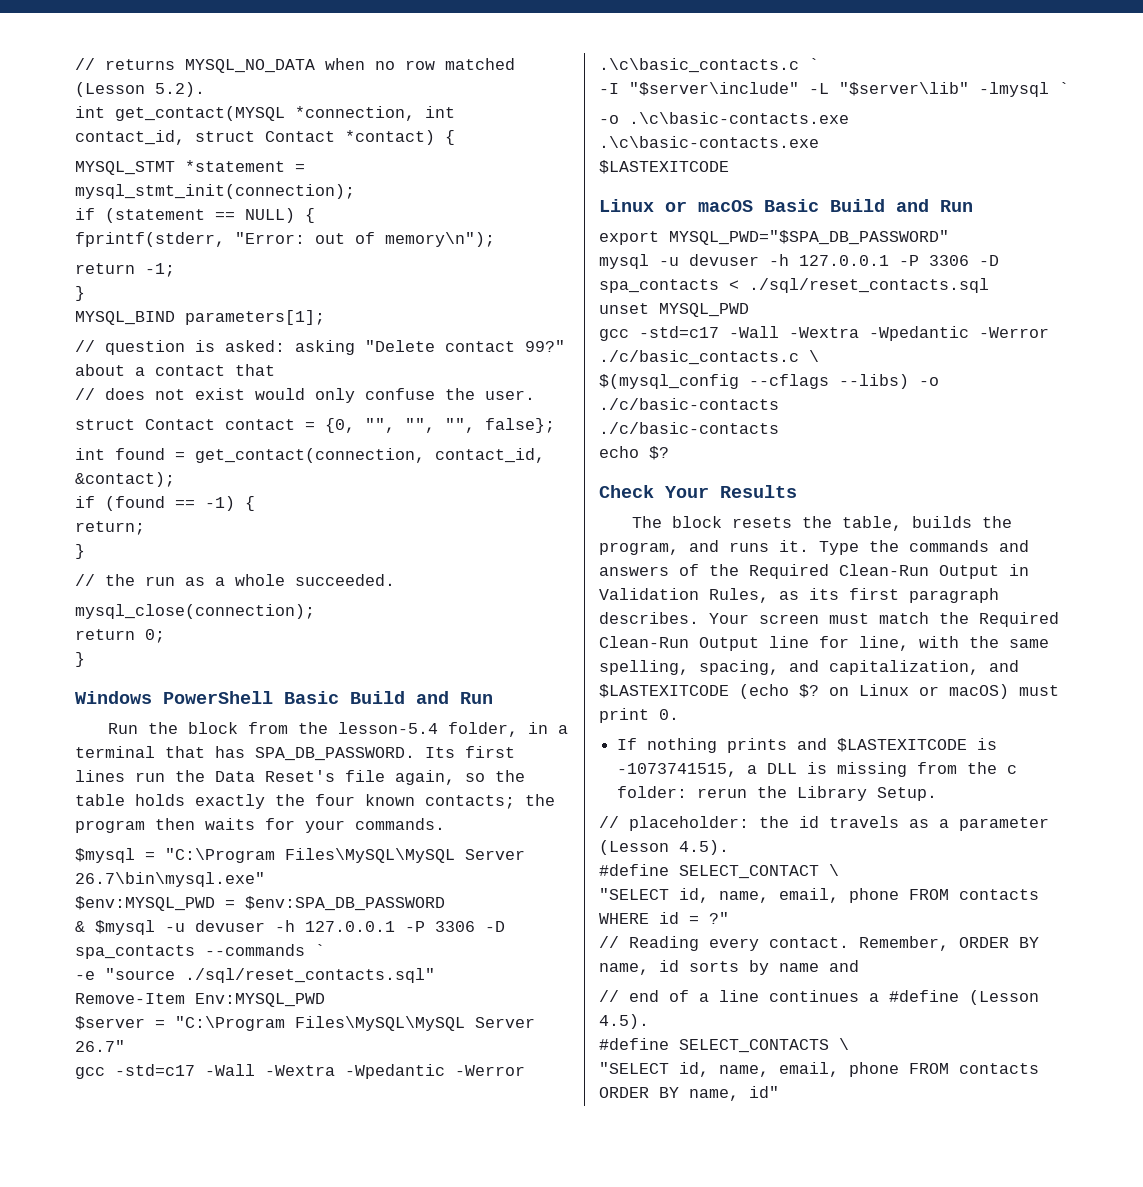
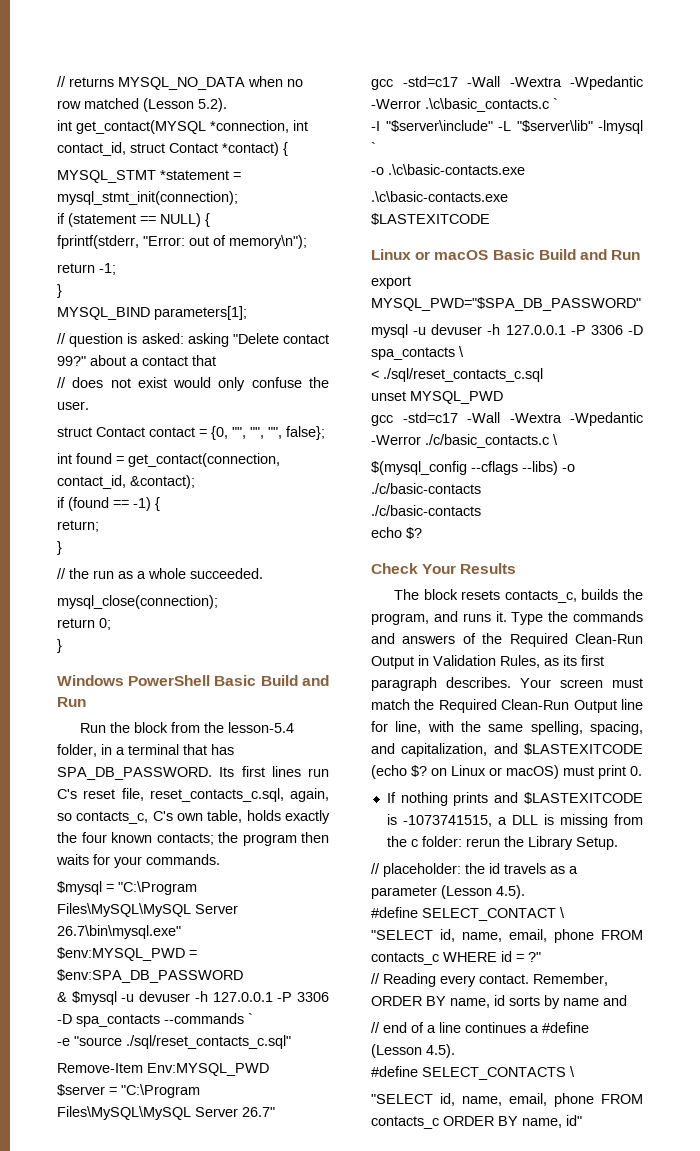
- Its first lines run the Data Reset's file again, so the table holds exactly the four known contacts; the program then waits for your commands.
+ Its first lines run C's reset file, reset_contacts_c.sql, again, so contacts_c, C's own table, holds exactly the four known contacts; the program then waits for your commands.
- -e "source ./sql/reset_contacts.sql"
+ -e "source ./sql/reset_contacts_c.sql"
- mysql -u devuser -h 127.0.0.1 -P 3306 -D spa_contacts < ./sql/reset_contacts.sql
+ mysql -u devuser -h 127.0.0.1 -P 3306 -D spa_contacts \
+ < ./sql/reset_contacts_c.sql
- The block resets the table, builds the program, and runs it.
+ The block resets contacts_c, builds the program, and runs it.
- "SELECT id, name, email, phone FROM contacts WHERE id = ?"
+ "SELECT id, name, email, phone FROM contacts_c WHERE id = ?"
- "SELECT id, name, email, phone FROM contacts ORDER BY name, id"
+ "SELECT id, name, email, phone FROM contacts_c ORDER BY name, id"

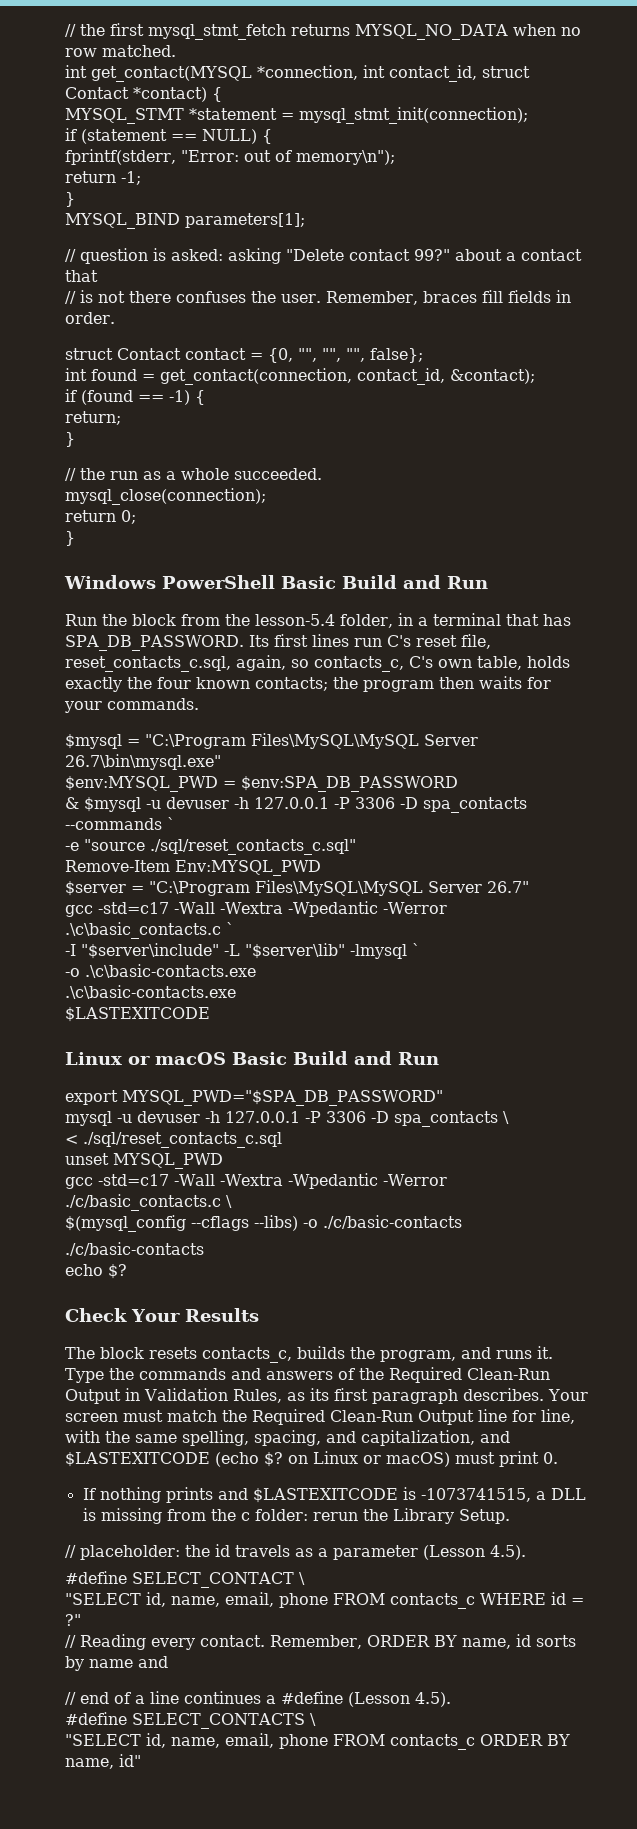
- // returns MYSQL_NO_DATA when no row matched (Lesson 5.2).
+ // the first mysql_stmt_fetch returns MYSQL_NO_DATA when no row matched.
- // does not exist would only confuse the user.
+ // is not there confuses the user. Remember, braces fill fields in order.

